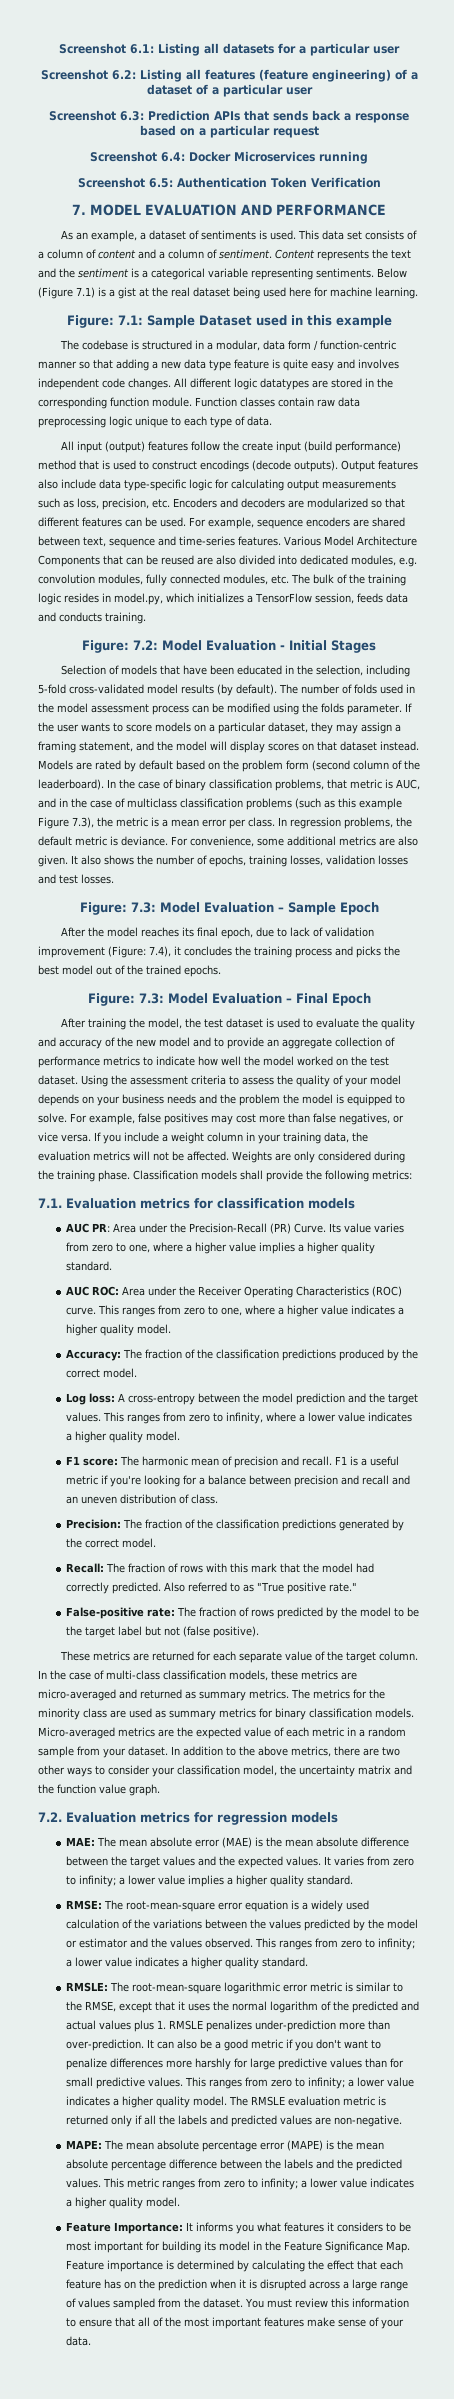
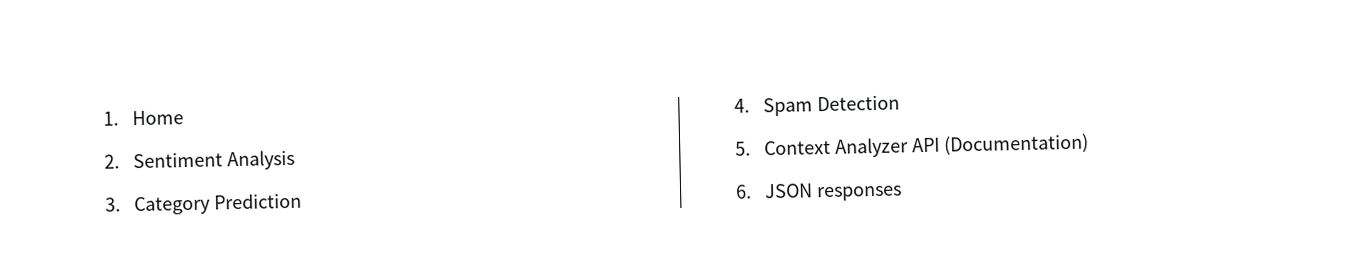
- Screenshot 6.1: Listing all datasets for a particular user
- Screenshot 6.2: Listing all features (feature engineering) of a dataset of a particular user
- Screenshot 6.3: Prediction APIs that sends back a response based on a particular request
- Screenshot 6.4: Docker Microservices running
- Screenshot 6.5: Authentication Token Verification
- 7. MODEL EVALUATION AND PERFORMANCE
- As an example, a dataset of sentiments is used. This data set consists of a column of content and a column of sentiment. Content represents the text and the sentiment is a categorical variable representing sentiments. Below (Figure 7.1) is a gist at the real dataset being used here for machine learning.
- Figure: 7.1: Sample Dataset used in this example
- The codebase is structured in a modular, data form / function-centric manner so that adding a new data type feature is quite easy and involves independent code changes. All different logic datatypes are stored in the corresponding function module. Function classes contain raw data preprocessing logic unique to each type of data.
- All input (output) features follow the create input (build performance) method that is used to construct encodings (decode outputs). Output features also include data type-specific logic for calculating output measurements such as loss, precision, etc. Encoders and decoders are modularized so that different features can be used. For example, sequence encoders are shared between text, sequence and time-series features. Various Model Architecture Components that can be reused are also divided into dedicated modules, e.g. convolution modules, fully connected modules, etc. The bulk of the training logic resides in model.py, which initializes a TensorFlow session, feeds data and conducts training.
- Figure: 7.2: Model Evaluation - Initial Stages
- Selection of models that have been educated in the selection, including 5-fold cross-validated model results (by default). The number of folds used in the model assessment process can be modified using the folds parameter. If the user wants to score models on a particular dataset, they may assign a framing statement, and the model will display scores on that dataset instead. Models are rated by default based on the problem form (second column of the leaderboard). In the case of binary classification problems, that metric is AUC, and in the case of multiclass classification problems (such as this example Figure 7.3), the metric is a mean error per class. In regression problems, the default metric is deviance. For convenience, some additional metrics are also given. It also shows the number of epochs, training losses, validation losses and test losses.
- Figure: 7.3: Model Evaluation – Sample Epoch
- After the model reaches its final epoch, due to lack of validation improvement (Figure: 7.4), it concludes the training process and picks the best model out of the trained epochs.
- Figure: 7.3: Model Evaluation – Final Epoch
- After training the model, the test dataset is used to evaluate the quality and accuracy of the new model and to provide an aggregate collection of performance metrics to indicate how well the model worked on the test dataset. Using the assessment criteria to assess the quality of your model depends on your business needs and the problem the model is equipped to solve. For example, false positives may cost more than false negatives, or vice versa. If you include a weight column in your training data, the evaluation metrics will not be affected. Weights are only considered during the training phase. Classification models shall provide the following metrics:
- 7.1. Evaluation metrics for classification models
- AUC PR: Area under the Precision-Recall (PR) Curve. Its value varies from zero to one, where a higher value implies a higher quality standard.
- AUC ROC: Area under the Receiver Operating Characteristics (ROC) curve. This ranges from zero to one, where a higher value indicates a higher quality model.
- Accuracy: The fraction of the classification predictions produced by the correct model.
- Log loss: A cross-entropy between the model prediction and the target values. This ranges from zero to infinity, where a lower value indicates a higher quality model.
- F1 score: The harmonic mean of precision and recall. F1 is a useful metric if you're looking for a balance between precision and recall and an uneven distribution of class.
- Precision: The fraction of the classification predictions generated by the correct model.
- Recall: The fraction of rows with this mark that the model had correctly predicted. Also referred to as "True positive rate."
- False-positive rate: The fraction of rows predicted by the model to be the target label but not (false positive).
- These metrics are returned for each separate value of the target column. In the case of multi-class classification models, these metrics are micro-averaged and returned as summary metrics. The metrics for the minority class are used as summary metrics for binary classification models. Micro-averaged metrics are the expected value of each metric in a random sample from your dataset. In addition to the above metrics, there are two other ways to consider your classification model, the uncertainty matrix and the function value graph.
- 7.2. Evaluation metrics for regression models
- MAE: The mean absolute error (MAE) is the mean absolute difference between the target values and the expected values. It varies from zero to infinity; a lower value implies a higher quality standard.
- RMSE: The root-mean-square error equation is a widely used calculation of the variations between the values predicted by the model or estimator and the values observed. This ranges from zero to infinity; a lower value indicates a higher quality standard.
- RMSLE: The root-mean-square logarithmic error metric is similar to the RMSE, except that it uses the normal logarithm of the predicted and actual values plus 1. RMSLE penalizes under-prediction more than over-prediction. It can also be a good metric if you don't want to penalize differences more harshly for large predictive values than for small predictive values. This ranges from zero to infinity; a lower value indicates a higher quality model. The RMSLE evaluation metric is returned only if all the labels and predicted values are non-negative.
- MAPE: The mean absolute percentage error (MAPE) is the mean absolute percentage difference between the labels and the predicted values. This metric ranges from zero to infinity; a lower value indicates a higher quality model.
- Feature Importance: It informs you what features it considers to be most important for building its model in the Feature Significance Map. Feature importance is determined by calculating the effect that each feature has on the prediction when it is disrupted across a large range of values sampled from the dataset. You must review this information to ensure that all of the most important features make sense of your data.
+ 1. Home
+ 2. Sentiment Analysis
+ 3. Category Prediction
+ 4. Spam Detection
+ 5. Context Analyzer API (Documentation)
+ 6. JSON responses

